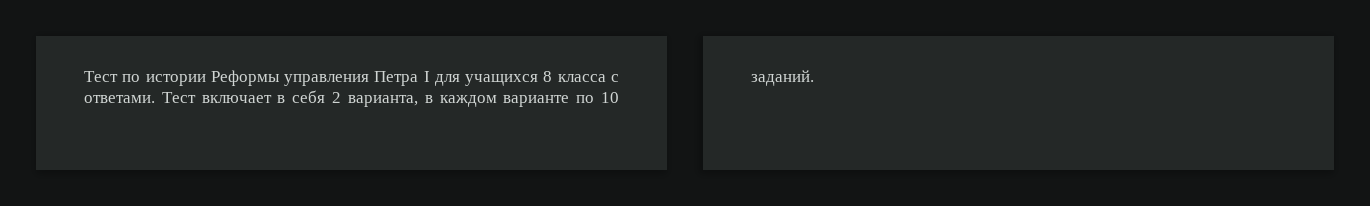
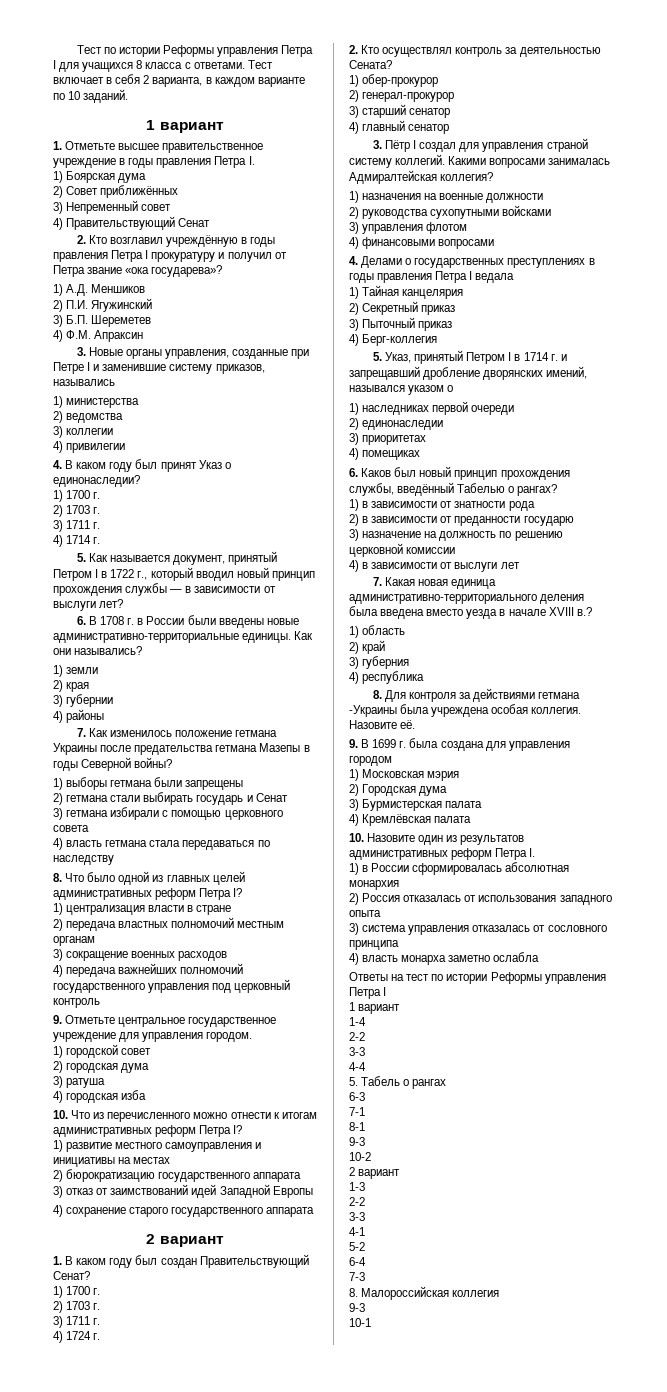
  Тест включает в себя 2 варианта, в каждом варианте по 10 заданий.
+ 1 вариант
+ 1. Отметьте высшее правительственное учреждение в годы правления Петра I.
+ 1) Боярская дума
+ 2) Совет приближённых
+ 3) Непременный совет
+ 4) Правительствующий Сенат
+ 2. Кто возглавил учреждённую в годы правления Петра I прокуратуру и получил от Петра звание «ока государева»?
+ 1) А.Д. Меншиков
+ 2) П.И. Ягужинский
+ 3) Б.П. Шереметев
+ 4) Ф.М. Апраксин
+ 3. Новые органы управления, созданные при Петре I и заменившие систему приказов, назывались
+ 1) министерства
+ 2) ведомства
+ 3) коллегии
+ 4) привилегии
+ 4. В каком году был принят Указ о единонаследии?
+ 1) 1700 г.
+ 2) 1703 г.
+ 3) 1711 г.
+ 4) 1714 г.
+ 5. Как называется документ, принятый Петром I в 1722 г., который вводил новый принцип прохождения службы — в зависимости от выслуги лет?
+ 6. В 1708 г. в России были введены новые административно-территориальные единицы. Как они назывались?
+ 1) земли
+ 2) края
+ 3) губернии
+ 4) районы
+ 7. Как изменилось положение гетмана Украины после предательства гетмана Мазепы в годы Северной войны?
+ 1) выборы гетмана были запрещены
+ 2) гетмана стали выбирать государь и Сенат
+ 3) гетмана избирали с помощью церковного совета
+ 4) власть гетмана стала передаваться по наследству
+ 8. Что было одной из главных целей административных реформ Петра I?
+ 1) централизация власти в стране
+ 2) передача властных полномочий местным органам
+ 3) сокращение военных расходов
+ 4) передача важнейших полномочий государственного управления под церковный контроль
+ 9. Отметьте центральное государственное учреждение для управления городом.
+ 1) городской совет
+ 2) городская дума
+ 3) ратуша
+ 4) городская изба
+ 10. Что из перечисленного можно отнести к итогам административных реформ Петра I?
+ 1) развитие местного самоуправления и инициативы на местах
+ 2) бюрократизацию государственного аппарата
+ 3) отказ от заимствований идей Западной Европы
+ 4) сохранение старого государственного аппарата
+ 2 вариант
+ 1. В каком году был создан Правительствующий Сенат?
+ 1) 1700 г.
+ 2) 1703 г.
+ 3) 1711 г.
+ 4) 1724 г.
+ 2. Кто осуществлял контроль за деятельностью Сената?
+ 1) обер-прокурор
+ 2) генерал-прокурор
+ 3) старший сенатор
+ 4) главный сенатор
+ 3. Пётр I создал для управления страной систему коллегий. Какими вопросами занималась Адмиралтейская коллегия?
+ 1) назначения на военные должности
+ 2) руководства сухопутными войсками
+ 3) управления флотом
+ 4) финансовыми вопросами
+ 4. Делами о государственных преступлениях в годы правления Петра I ведала
+ 1) Тайная канцелярия
+ 2) Секретный приказ
+ 3) Пыточный приказ
+ 4) Берг-коллегия
+ 5. Указ, принятый Петром I в 1714 г. и запрещавший дробление дворянских имений, назывался указом о
+ 1) наследниках первой очереди
+ 2) единонаследии
+ 3) приоритетах
+ 4) помещиках
+ 6. Каков был новый принцип прохождения службы, введённый Табелью о рангах?
+ 1) в зависимости от знатности рода
+ 2) в зависимости от преданности государю
+ 3) назначение на должность по решению церковной комиссии
+ 4) в зависимости от выслуги лет
+ 7. Какая новая единица административно-территориального деления была введена вместо уезда в начале XVIII в.?
+ 1) область
+ 2) край
+ 3) губерния
+ 4) республика
+ 8. Для контроля за действиями гетмана -Украины была учреждена особая коллегия. Назовите её.
+ 9. В 1699 г. была создана для управления городом
+ 1) Московская мэрия
+ 2) Городская дума
+ 3) Бурмистерская палата
+ 4) Кремлёвская палата
+ 10. Назовите один из результатов административных реформ Петра I.
+ 1) в России сформировалась абсолютная монархия
+ 2) Россия отказалась от использования западного опыта
+ 3) система управления отказалась от сословного принципа
+ 4) власть монарха заметно ослабла
+ Ответы на тест по истории Реформы управления Петра I
+ 1 вариант
+ 1-4
+ 2-2
+ 3-3
+ 4-4
+ 5. Табель о рангах
+ 6-3
+ 7-1
+ 8-1
+ 9-3
+ 10-2
+ 2 вариант
+ 1-3
+ 2-2
+ 3-3
+ 4-1
+ 5-2
+ 6-4
+ 7-3
+ 8. Малороссийская коллегия
+ 9-3
+ 10-1

